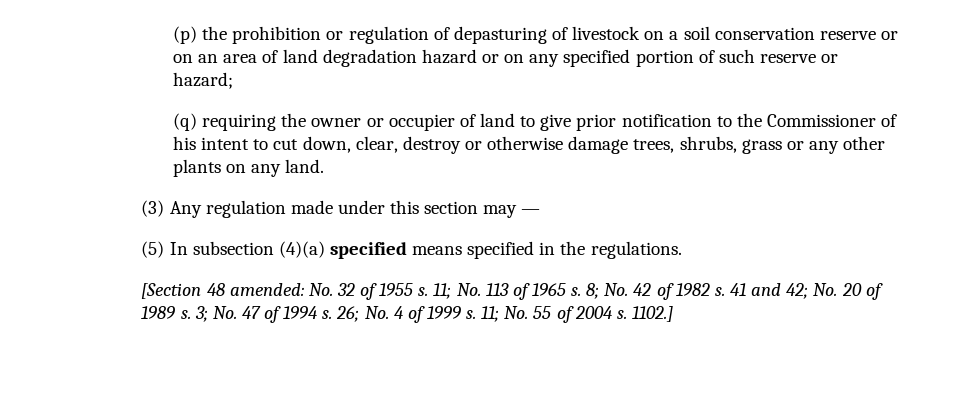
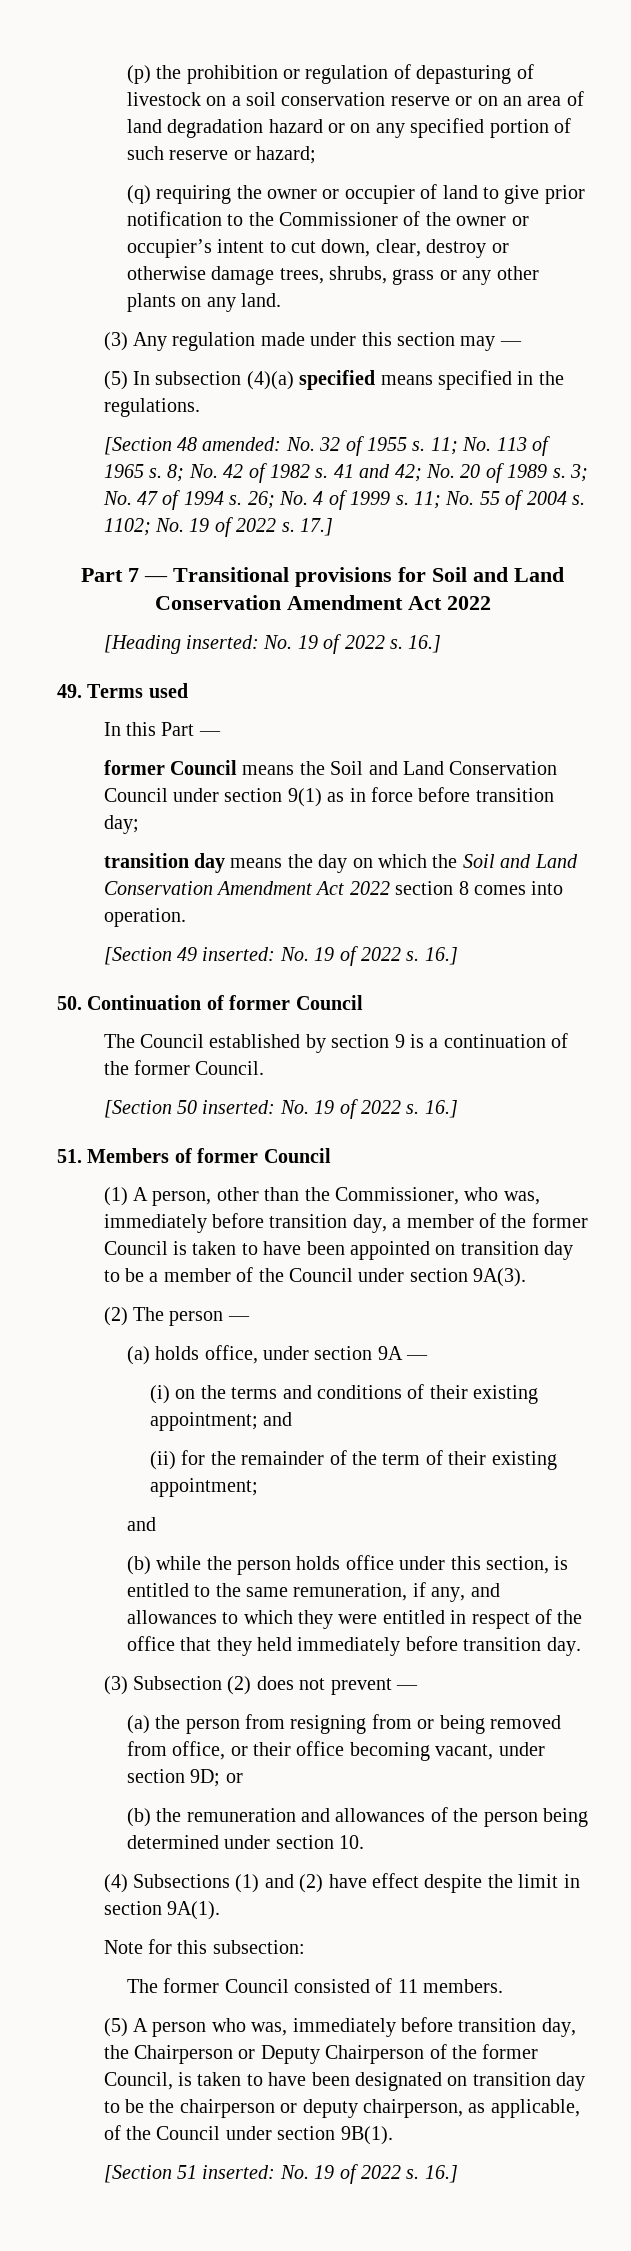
- (q) requiring the owner or occupier of land to give prior notification to the Commissioner of his intent to cut down, clear, destroy or otherwise damage trees, shrubs, grass or any other plants on any land.
+ (q) requiring the owner or occupier of land to give prior notification to the Commissioner of the owner or occupier’s intent to cut down, clear, destroy or otherwise damage trees, shrubs, grass or any other plants on any land.
- 1102.]
+ 1102; No. 19 of 2022 s. 17.]
+ Part 7 — Transitional provisions for Soil and Land Conservation Amendment Act 2022
+ [Heading inserted: No. 19 of 2022 s. 16.]
+ 49. Terms used
+ In this Part —
+ former Council means the Soil and Land Conservation Council under section 9(1) as in force before transition day;
+ transition day means the day on which the Soil and Land Conservation Amendment Act 2022 section 8 comes into operation.
+ [Section 49 inserted: No. 19 of 2022 s. 16.]
+ 50. Continuation of former Council
+ The Council established by section 9 is a continuation of the former Council.
+ [Section 50 inserted: No. 19 of 2022 s. 16.]
+ 51. Members of former Council
+ (1) A person, other than the Commissioner, who was, immediately before transition day, a member of the former Council is taken to have been appointed on transition day to be a member of the Council under section 9A(3).
+ (2) The person —
+ (a) holds office, under section 9A —
+ (i) on the terms and conditions of their existing appointment; and
+ (ii) for the remainder of the term of their existing appointment;
+ and
+ (b) while the person holds office under this section, is entitled to the same remuneration, if any, and allowances to which they were entitled in respect of the office that they held immediately before transition day.
+ (3) Subsection (2) does not prevent —
+ (a) the person from resigning from or being removed from office, or their office becoming vacant, under section 9D; or
+ (b) the remuneration and allowances of the person being determined under section 10.
+ (4) Subsections (1) and (2) have effect despite the limit in section 9A(1).
+ Note for this subsection:
+ The former Council consisted of 11 members.
+ (5) A person who was, immediately before transition day, the Chairperson or Deputy Chairperson of the former Council, is taken to have been designated on transition day to be the chairperson or deputy chairperson, as applicable, of the Council under section 9B(1).
+ [Section 51 inserted: No. 19 of 2022 s. 16.]

